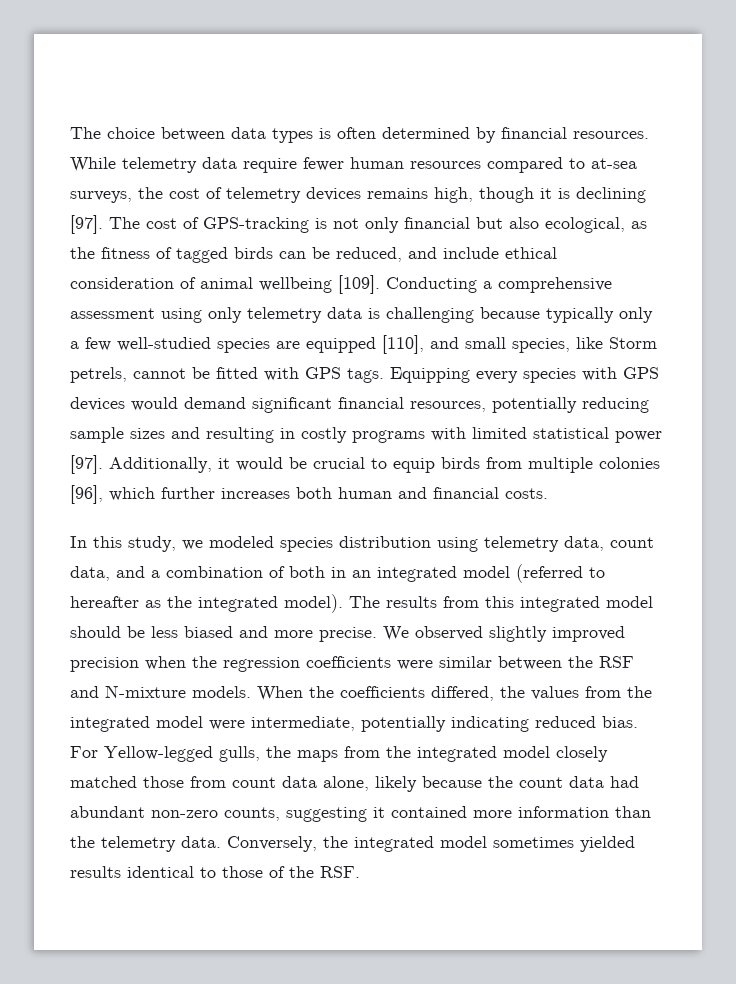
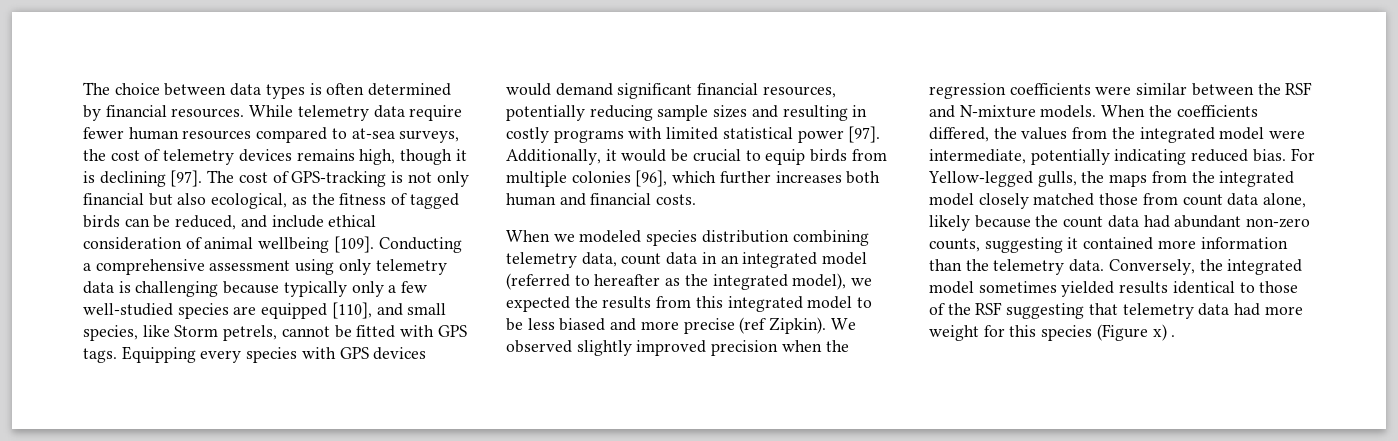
- In this study, we modeled species distribution using telemetry data, count data, and a combination of both in an integrated model (referred to hereafter as the integrated model). The results from this integrated model should be less biased and more precise.
+ When we modeled species distribution combining telemetry data, count data in an integrated model (referred to hereafter as the integrated model), we expected the results from this integrated model to be less biased and more precise (ref Zipkin).
- Conversely, the integrated model sometimes yielded results identical to those of the RSF.
+ Conversely, the integrated model sometimes yielded results identical to those of the RSF suggesting that telemetry data had more weight for this species (Figure x) .

